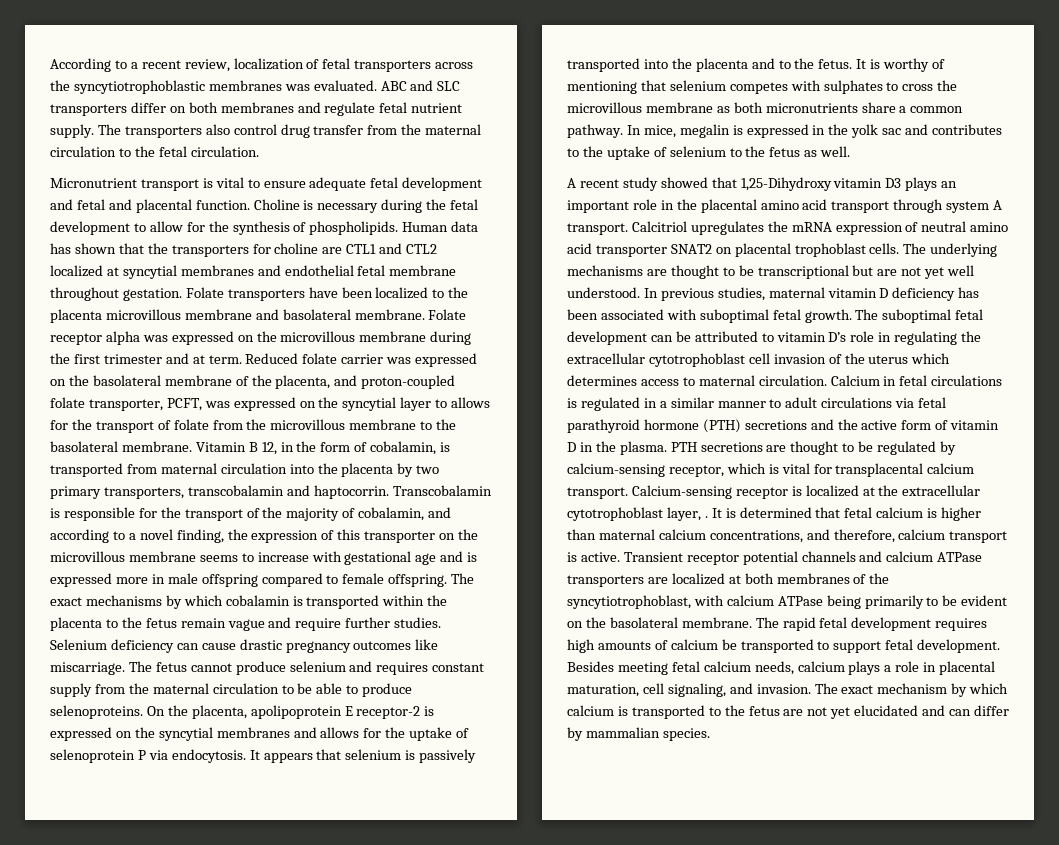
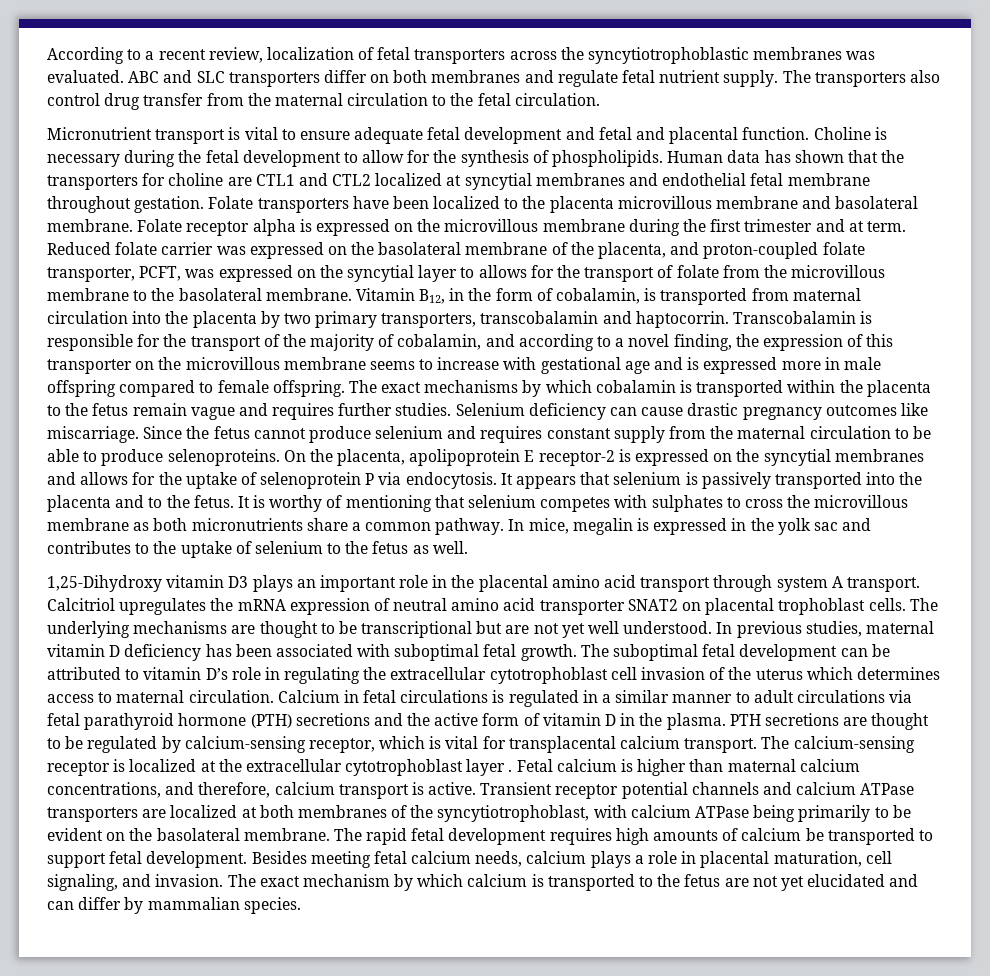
- Folate receptor alpha was expressed on the microvillous membrane during the first trimester and at term.
+ Folate receptor alpha is expressed on the microvillous membrane during the first trimester and at term.
- Vitamin B 12, in the form of cobalamin, is transported from maternal circulation into the placenta by two primary transporters, transcobalamin and haptocorrin.
+ Vitamin B12, in the form of cobalamin, is transported from maternal circulation into the placenta by two primary transporters, transcobalamin and haptocorrin.
- The exact mechanisms by which cobalamin is transported within the placenta to the fetus remain vague and require further studies.
+ The exact mechanisms by which cobalamin is transported within the placenta to the fetus remain vague and requires further studies.
- The fetus cannot produce selenium and requires constant supply from the maternal circulation to be able to produce selenoproteins.
+ Since the fetus cannot produce selenium and requires constant supply from the maternal circulation to be able to produce selenoproteins.
- A recent study showed that 1,25-Dihydroxy vitamin D3 plays an important role in the placental amino acid transport through system A transport.
+ 1,25-Dihydroxy vitamin D3 plays an important role in the placental amino acid transport through system A transport.
- Calcium-sensing receptor is localized at the extracellular cytotrophoblast layer, . It is determined that fetal calcium is higher than maternal calcium concentrations, and therefore, calcium transport is active.
+ The calcium-sensing receptor is localized at the extracellular cytotrophoblast layer . Fetal calcium is higher than maternal calcium concentrations, and therefore, calcium transport is active.

